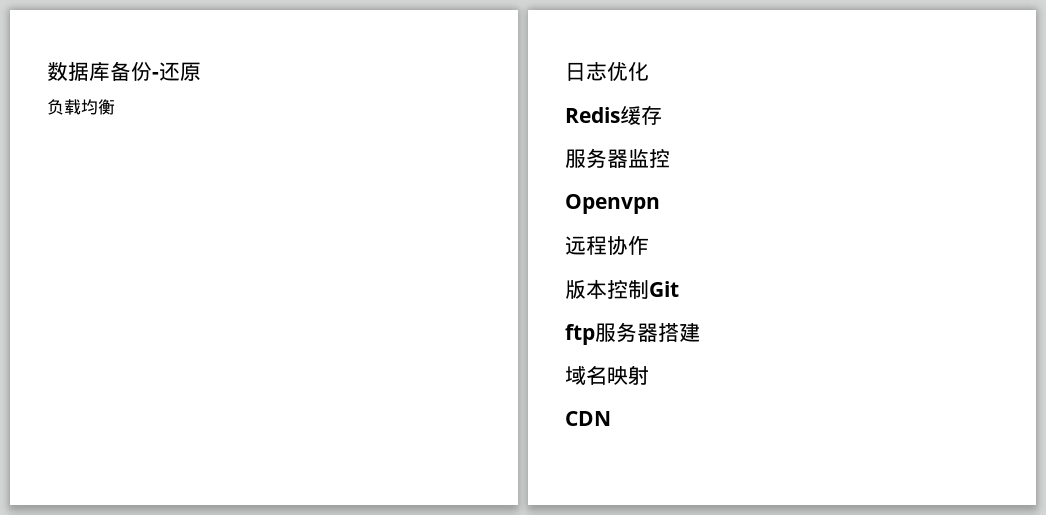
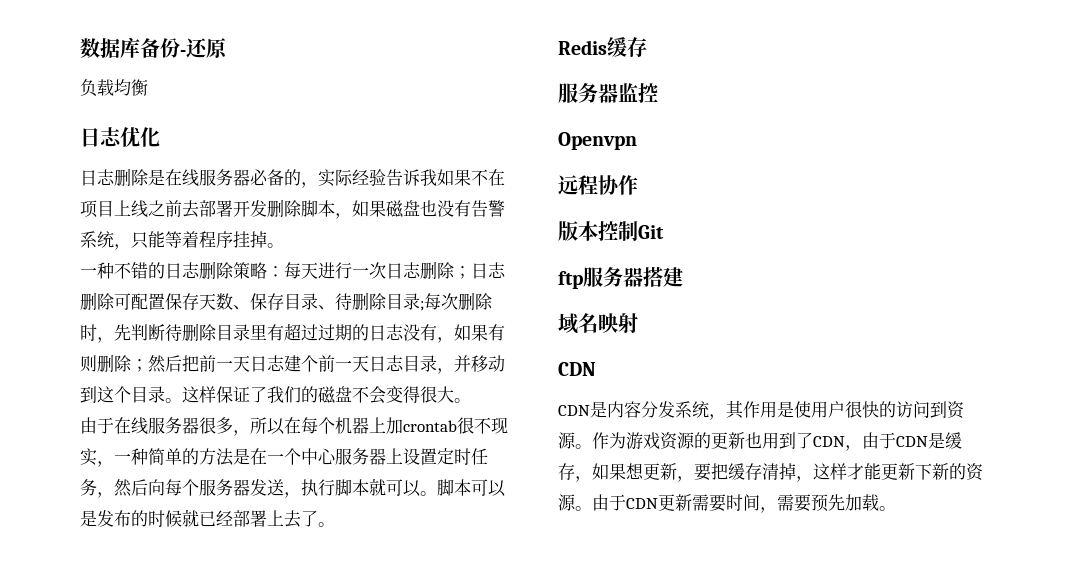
+ 日志删除是在线服务器必备的，实际经验告诉我如果不在项目上线之前去部署开发删除脚本，如果磁盘也没有告警系统，只能等着程序挂掉。
+ 一种不错的日志删除策略：每天进行一次日志删除；日志删除可配置保存天数、保存目录、待删除目录;每次删除时，先判断待删除目录里有超过过期的日志没有，如果有则删除；然后把前一天日志建个前一天日志目录，并移动到这个目录。这样保证了我们的磁盘不会变得很大。
+ 由于在线服务器很多，所以在每个机器上加crontab很不现实，一种简单的方法是在一个中心服务器上设置定时任务，然后向每个服务器发送，执行脚本就可以。脚本可以是发布的时候就已经部署上去了。
+ CDN是内容分发系统，其作用是使用户很快的访问到资源。作为游戏资源的更新也用到了CDN，由于CDN是缓存，如果想更新，要把缓存清掉，这样才能更新下新的资源。由于CDN更新需要时间，需要预先加载。

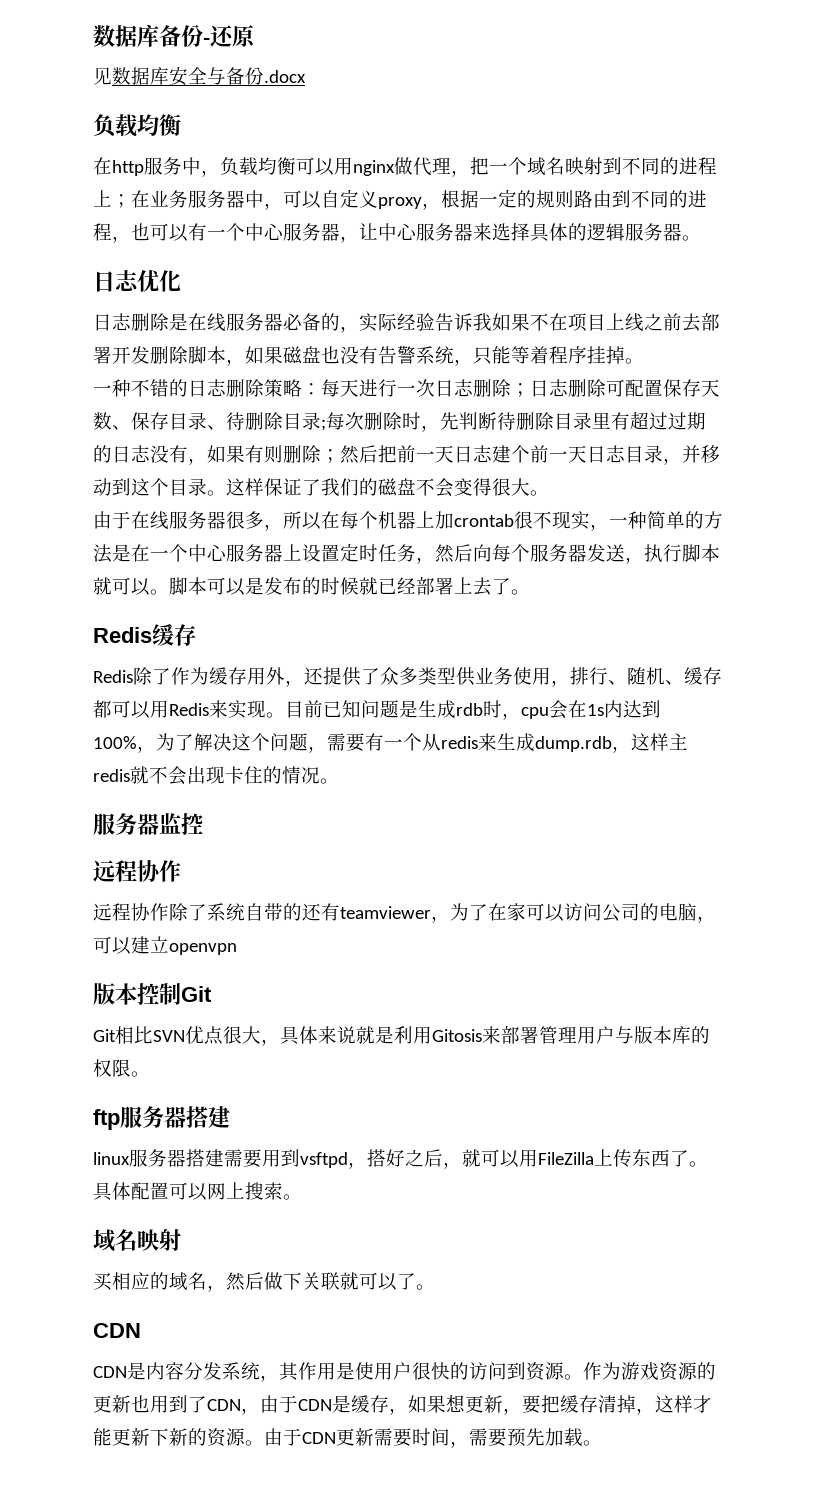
+ 见数据库安全与备份.docx
  负载均衡
+ 在http服务中，负载均衡可以用nginx做代理，把一个域名映射到不同的进程上；在业务服务器中，可以自定义proxy，根据一定的规则路由到不同的进程，也可以有一个中心服务器，让中心服务器来选择具体的逻辑服务器。
+ Redis除了作为缓存用外，还提供了众多类型供业务使用，排行、随机、缓存都可以用Redis来实现。目前已知问题是生成rdb时，cpu会在1s内达到100%，为了解决这个问题，需要有一个从redis来生成dump.rdb，这样主redis就不会出现卡住的情况。
  服务器监控
- Openvpn
  远程协作
+ 远程协作除了系统自带的还有teamviewer，为了在家可以访问公司的电脑，可以建立openvpn
  版本控制Git
+ Git相比SVN优点很大，具体来说就是利用Gitosis来部署管理用户与版本库的权限。
  ftp服务器搭建
+ linux服务器搭建需要用到vsftpd，搭好之后，就可以用FileZilla上传东西了。具体配置可以网上搜索。
  域名映射
+ 买相应的域名，然后做下关联就可以了。

